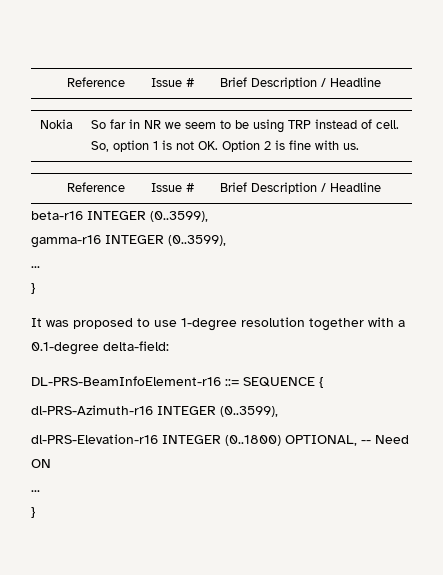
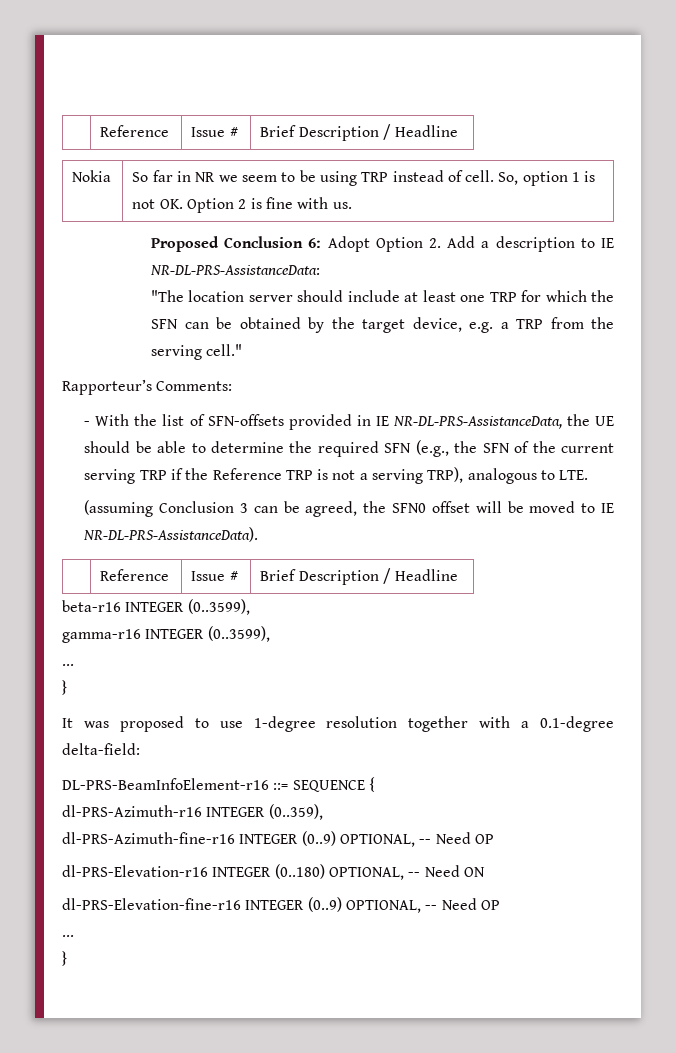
+ Proposed Conclusion 6: Adopt Option 2. Add a description to IE NR-DL-PRS-AssistanceData:
+ "The location server should include at least one TRP for which the SFN can be obtained by the target device, e.g. a TRP from the serving cell."
+ Rapporteur’s Comments:
+ - With the list of SFN-offsets provided in IE NR-DL-PRS-AssistanceData, the UE should be able to determine the required SFN (e.g., the SFN of the current serving TRP if the Reference TRP is not a serving TRP), analogous to LTE.
+ (assuming Conclusion 3 can be agreed, the SFN0 offset will be moved to IE NR-DL-PRS-AssistanceData).
- dl-PRS-Azimuth-r16 INTEGER (0..3599),
+ dl-PRS-Azimuth-r16 INTEGER (0..359),
+ dl-PRS-Azimuth-fine-r16 INTEGER (0..9) OPTIONAL, -- Need OP
- dl-PRS-Elevation-r16 INTEGER (0..1800) OPTIONAL, -- Need ON
+ dl-PRS-Elevation-r16 INTEGER (0..180) OPTIONAL, -- Need ON
+ dl-PRS-Elevation-fine-r16 INTEGER (0..9) OPTIONAL, -- Need OP

